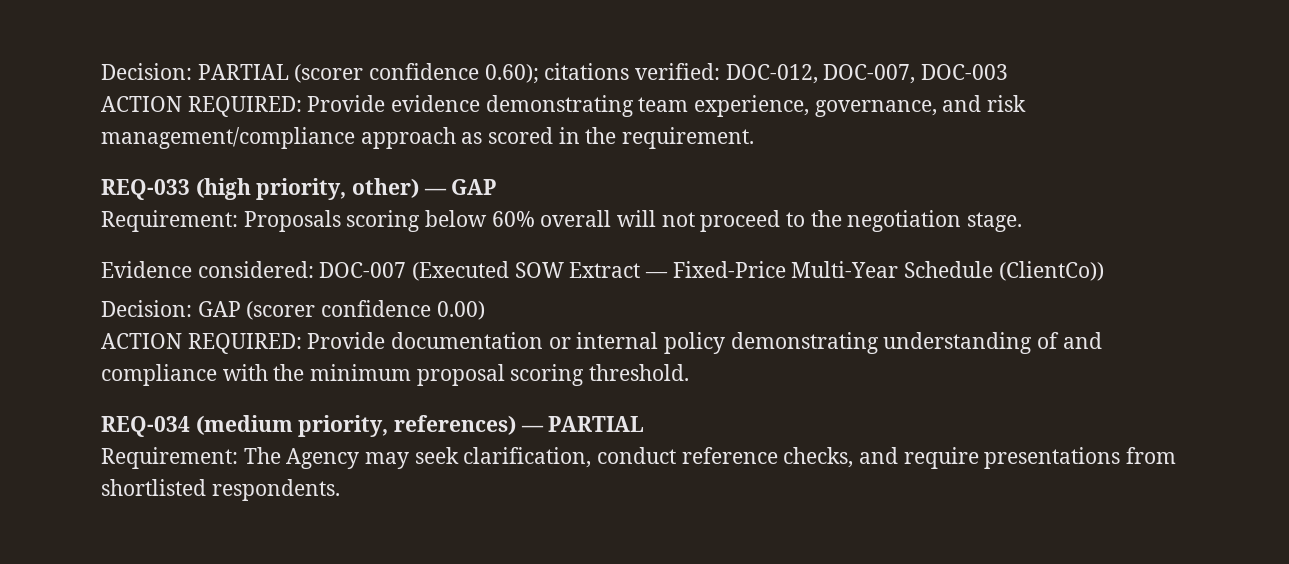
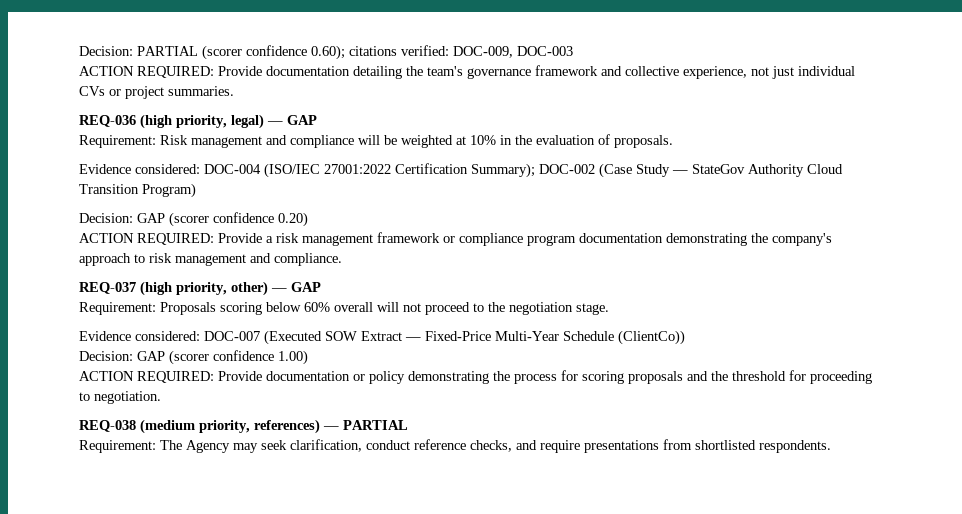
- Decision: PARTIAL (scorer confidence 0.60); citations verified: DOC-012, DOC-007, DOC-003
+ Decision: PARTIAL (scorer confidence 0.60); citations verified: DOC-009, DOC-003
- ACTION REQUIRED: Provide evidence demonstrating team experience, governance, and risk management/compliance approach as scored in the requirement.
- REQ-033 (high priority, other) — GAP
+ ACTION REQUIRED: Provide documentation detailing the team's governance framework and collective experience, not just individual CVs or project summaries.
+ REQ-036 (high priority, legal) — GAP
+ Requirement: Risk management and compliance will be weighted at 10% in the evaluation of proposals.
+ Evidence considered: DOC-004 (ISO/IEC 27001:2022 Certification Summary); DOC-002 (Case Study — StateGov Authority Cloud Transition Program)
+ Decision: GAP (scorer confidence 0.20)
+ ACTION REQUIRED: Provide a risk management framework or compliance program documentation demonstrating the company's approach to risk management and compliance.
+ REQ-037 (high priority, other) — GAP
- Decision: GAP (scorer confidence 0.00)
+ Decision: GAP (scorer confidence 1.00)
- ACTION REQUIRED: Provide documentation or internal policy demonstrating understanding of and compliance with the minimum proposal scoring threshold.
- REQ-034 (medium priority, references) — PARTIAL
+ ACTION REQUIRED: Provide documentation or policy demonstrating the process for scoring proposals and the threshold for proceeding to negotiation.
+ REQ-038 (medium priority, references) — PARTIAL

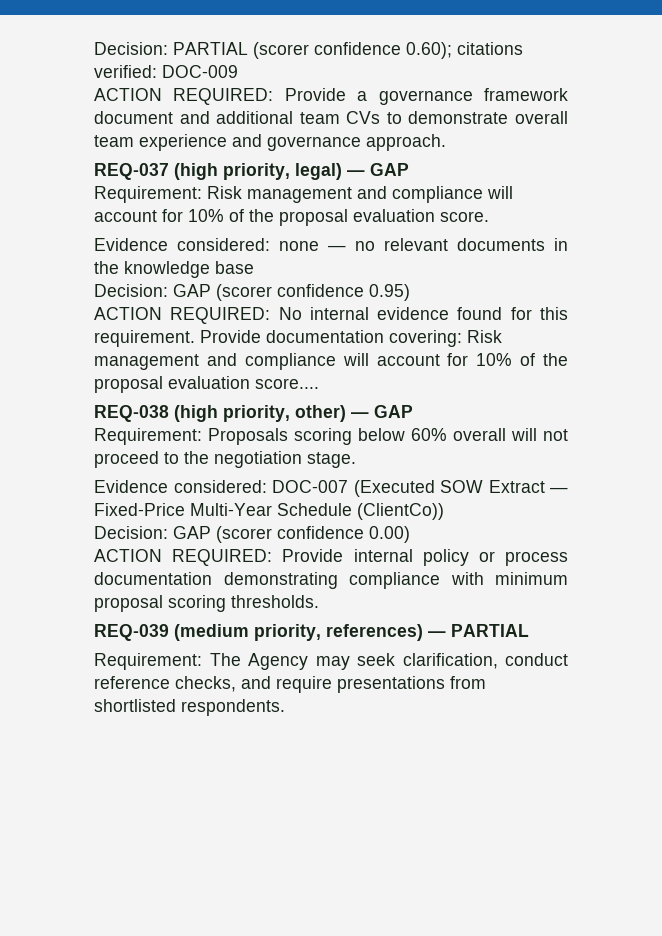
- Decision: PARTIAL (scorer confidence 0.60); citations verified: DOC-009, DOC-003
- ACTION REQUIRED: Provide documentation detailing the team's governance framework and collective experience, not just individual CVs or project summaries.
- REQ-036 (high priority, legal) — GAP
+ Decision: PARTIAL (scorer confidence 0.60); citations verified: DOC-009
+ ACTION REQUIRED: Provide a governance framework document and additional team CVs to demonstrate overall team experience and governance approach.
+ REQ-037 (high priority, legal) — GAP
- Requirement: Risk management and compliance will be weighted at 10% in the evaluation of proposals.
- Evidence considered: DOC-004 (ISO/IEC 27001:2022 Certification Summary); DOC-002 (Case Study — StateGov Authority Cloud Transition Program)
- Decision: GAP (scorer confidence 0.20)
- ACTION REQUIRED: Provide a risk management framework or compliance program documentation demonstrating the company's approach to risk management and compliance.
- REQ-037 (high priority, other) — GAP
+ Requirement: Risk management and compliance will account for 10% of the proposal evaluation score.
+ Evidence considered: none — no relevant documents in the knowledge base
+ Decision: GAP (scorer confidence 0.95)
+ ACTION REQUIRED: No internal evidence found for this requirement. Provide documentation covering: Risk management and compliance will account for 10% of the proposal evaluation score....
+ REQ-038 (high priority, other) — GAP
- Decision: GAP (scorer confidence 1.00)
- ACTION REQUIRED: Provide documentation or policy demonstrating the process for scoring proposals and the threshold for proceeding to negotiation.
- REQ-038 (medium priority, references) — PARTIAL
+ Decision: GAP (scorer confidence 0.00)
+ ACTION REQUIRED: Provide internal policy or process documentation demonstrating compliance with minimum proposal scoring thresholds.
+ REQ-039 (medium priority, references) — PARTIAL

